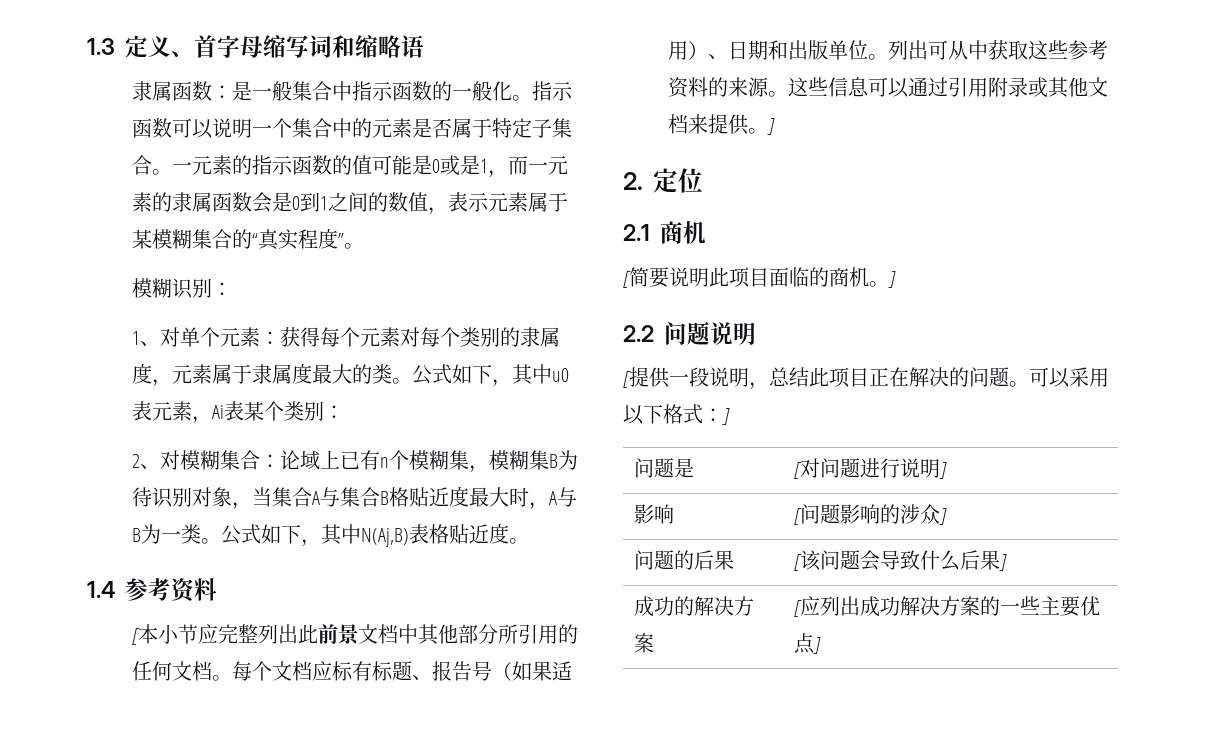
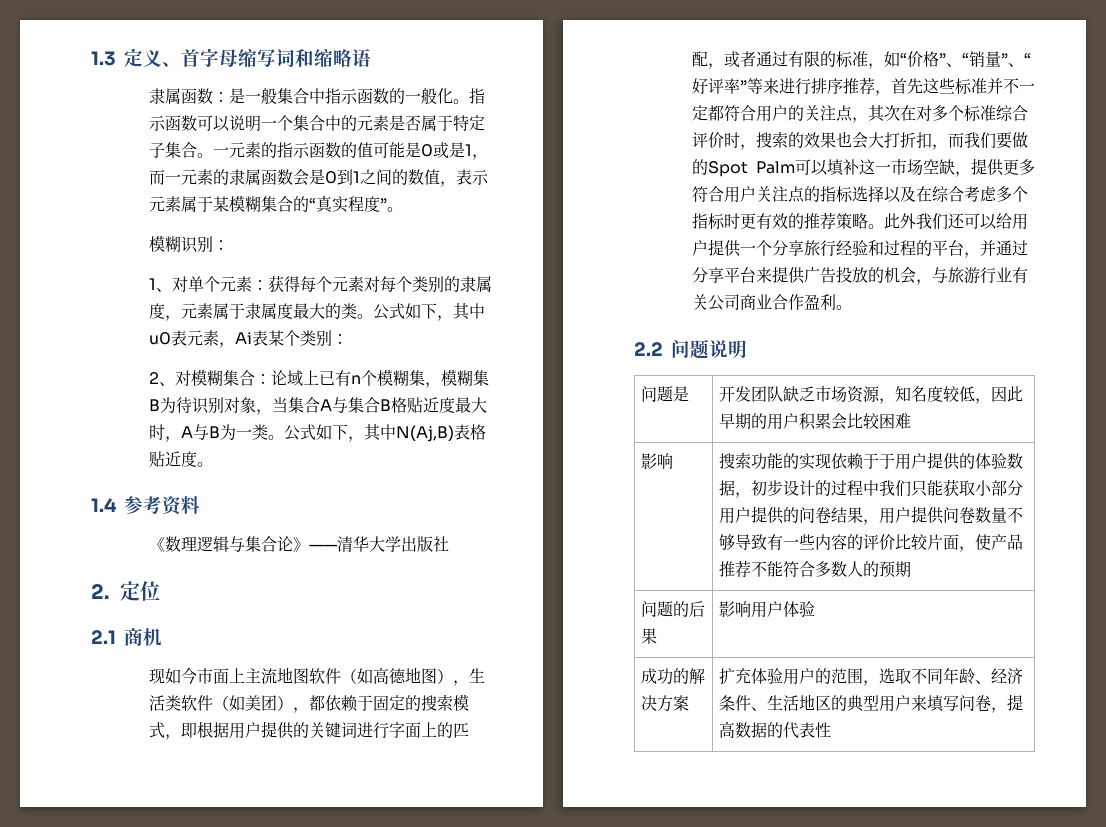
- [本小节应完整列出此前景文档中其他部分所引用的任何文档。每个文档应标有标题、报告号（如果适用）、日期和出版单位。列出可从中获取这些参考资料的来源。这些信息可以通过引用附录或其他文档来提供。]
+ 《数理逻辑与集合论》——清华大学出版社
  2.定位
  2.1商机
- [简要说明此项目面临的商机。]
+ 现如今市面上主流地图软件（如高德地图），生活类软件（如美团），都依赖于固定的搜索模式，即根据用户提供的关键词进行字面上的匹配，或者通过有限的标准，如“价格”、“销量”、“好评率”等来进行排序推荐，首先这些标准并不一定都符合用户的关注点，其次在对多个标准综合评价时，搜索的效果也会大打折扣，而我们要做的Spot Palm可以填补这一市场空缺，提供更多符合用户关注点的指标选择以及在综合考虑多个指标时更有效的推荐策略。此外我们还可以给用户提供一个分享旅行经验和过程的平台，并通过分享平台来提供广告投放的机会，与旅游行业有关公司商业合作盈利。
- [提供一段说明，总结此项目正在解决的问题。可以采用以下格式：]
- 问题是 | [对问题进行说明]
- 影响 | [问题影响的涉众]
- 问题的后果 | [该问题会导致什么后果]
- 成功的解决方案 | [应列出成功解决方案的一些主要优点]
+ 问题是 | 开发团队缺乏市场资源，知名度较低，因此早期的用户积累会比较困难
+ 影响 | 搜索功能的实现依赖于于用户提供的体验数据，初步设计的过程中我们只能获取小部分用户提供的问卷结果，用户提供问卷数量不够导致有一些内容的评价比较片面，使产品推荐不能符合多数人的预期
+ 问题的后果 | 影响用户体验
+ 成功的解决方案 | 扩充体验用户的范围，选取不同年龄、经济条件、生活地区的典型用户来填写问卷，提高数据的代表性

